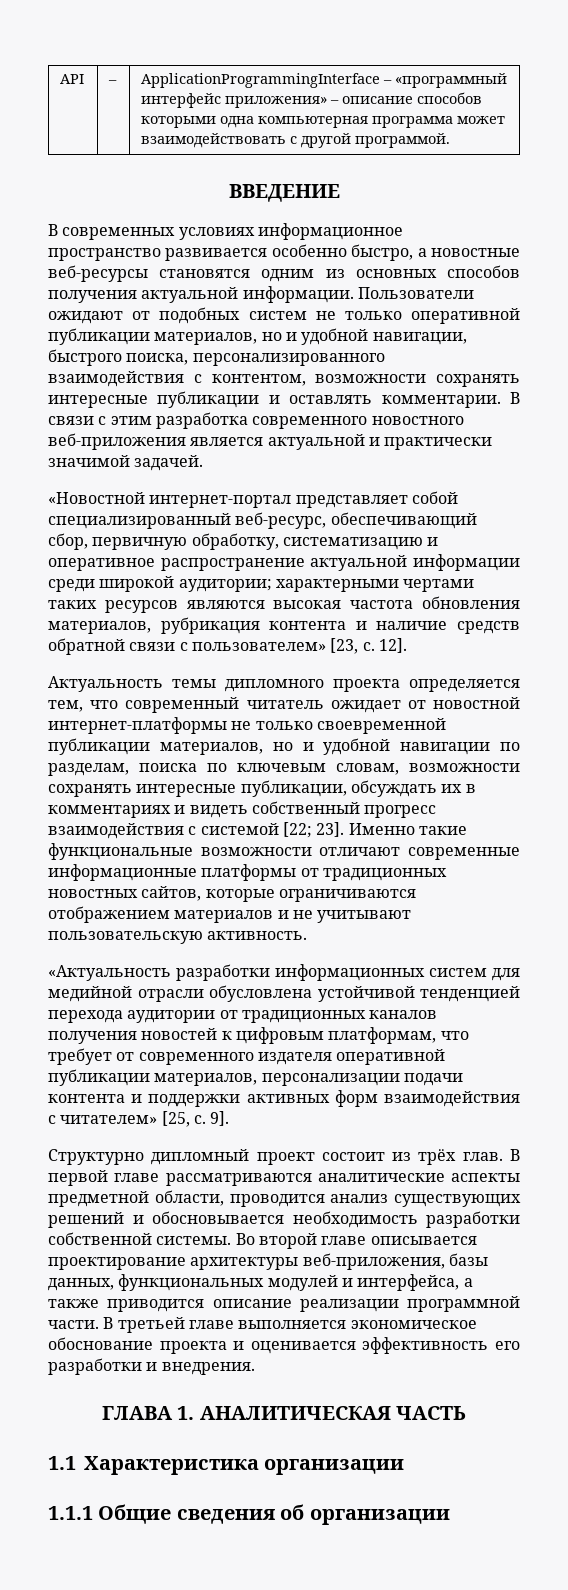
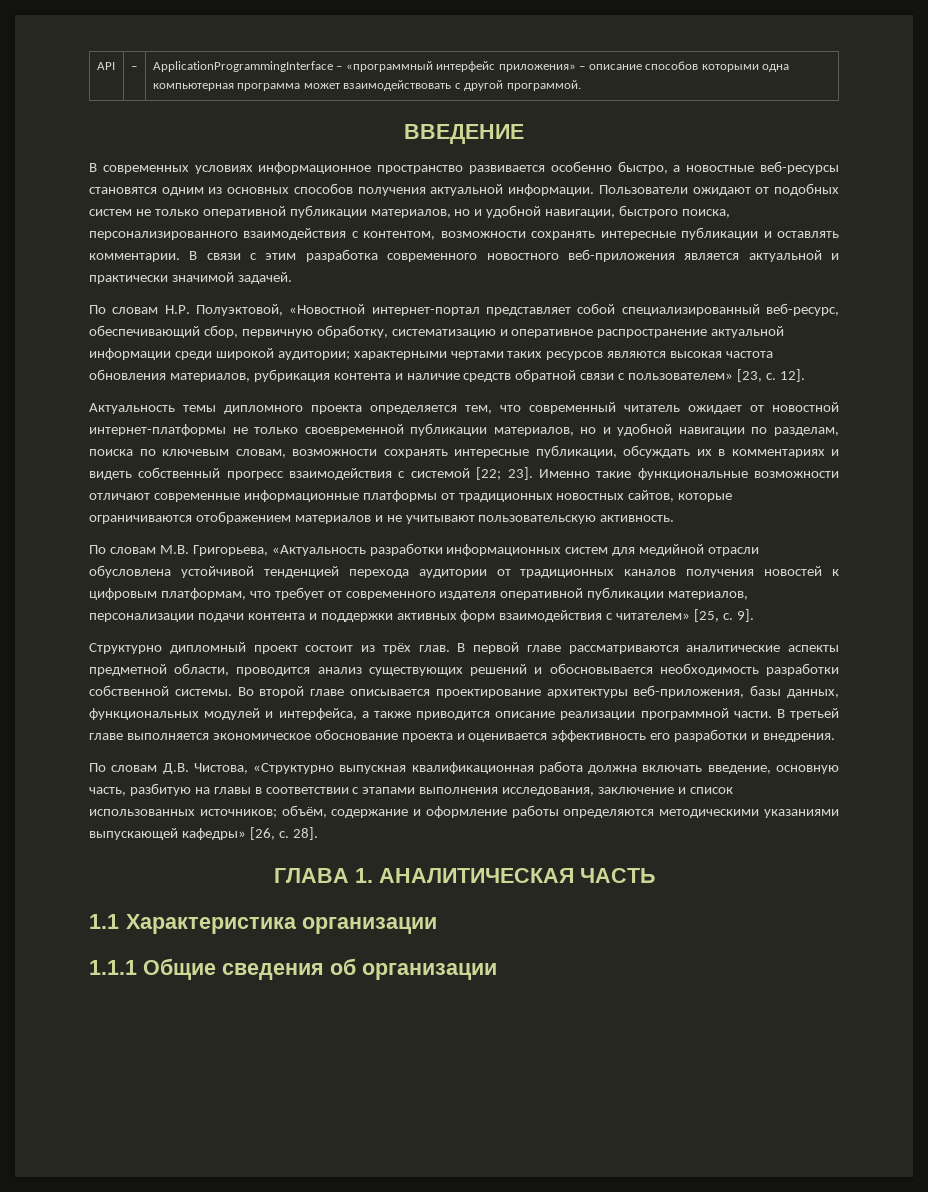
- «Новостной интернет-портал представляет собой специализированный веб-ресурс, обеспечивающий сбор, первичную обработку, систематизацию и оперативное распространение актуальной информации среди широкой аудитории; характерными чертами таких ресурсов являются высокая частота обновления материалов, рубрикация контента и наличие средств обратной связи с пользователем» [23, с.
+ По словам Н.Р. Полуэктовой, «Новостной интернет-портал представляет собой специализированный веб-ресурс, обеспечивающий сбор, первичную обработку, систематизацию и оперативное распространение актуальной информации среди широкой аудитории; характерными чертами таких ресурсов являются высокая частота обновления материалов, рубрикация контента и наличие средств обратной связи с пользователем» [23, с.
- «Актуальность разработки информационных систем для медийной отрасли обусловлена устойчивой тенденцией перехода аудитории от традиционных каналов получения новостей к цифровым платформам, что требует от современного издателя оперативной публикации материалов, персонализации подачи контента и поддержки активных форм взаимодействия с читателем» [25, с.
+ По словам М.В. Григорьева, «Актуальность разработки информационных систем для медийной отрасли обусловлена устойчивой тенденцией перехода аудитории от традиционных каналов получения новостей к цифровым платформам, что требует от современного издателя оперативной публикации материалов, персонализации подачи контента и поддержки активных форм взаимодействия с читателем» [25, с.
+ По словам Д.В. Чистова, «Структурно выпускная квалификационная работа должна включать введение, основную часть, разбитую на главы в соответствии с этапами выполнения исследования, заключение и список использованных источников; объём, содержание и оформление работы определяются методическими указаниями выпускающей кафедры» [26, с. 28].

